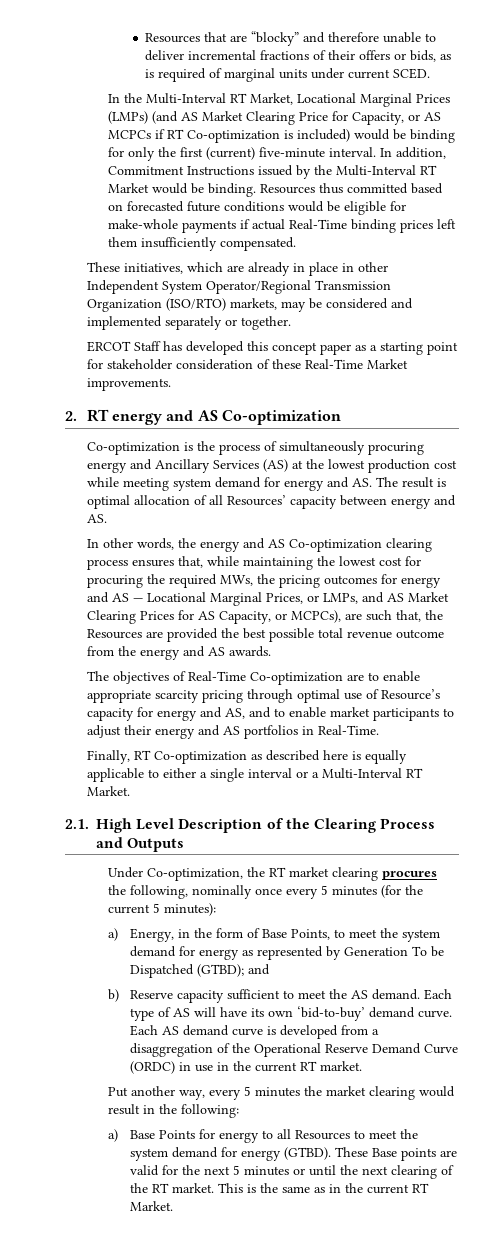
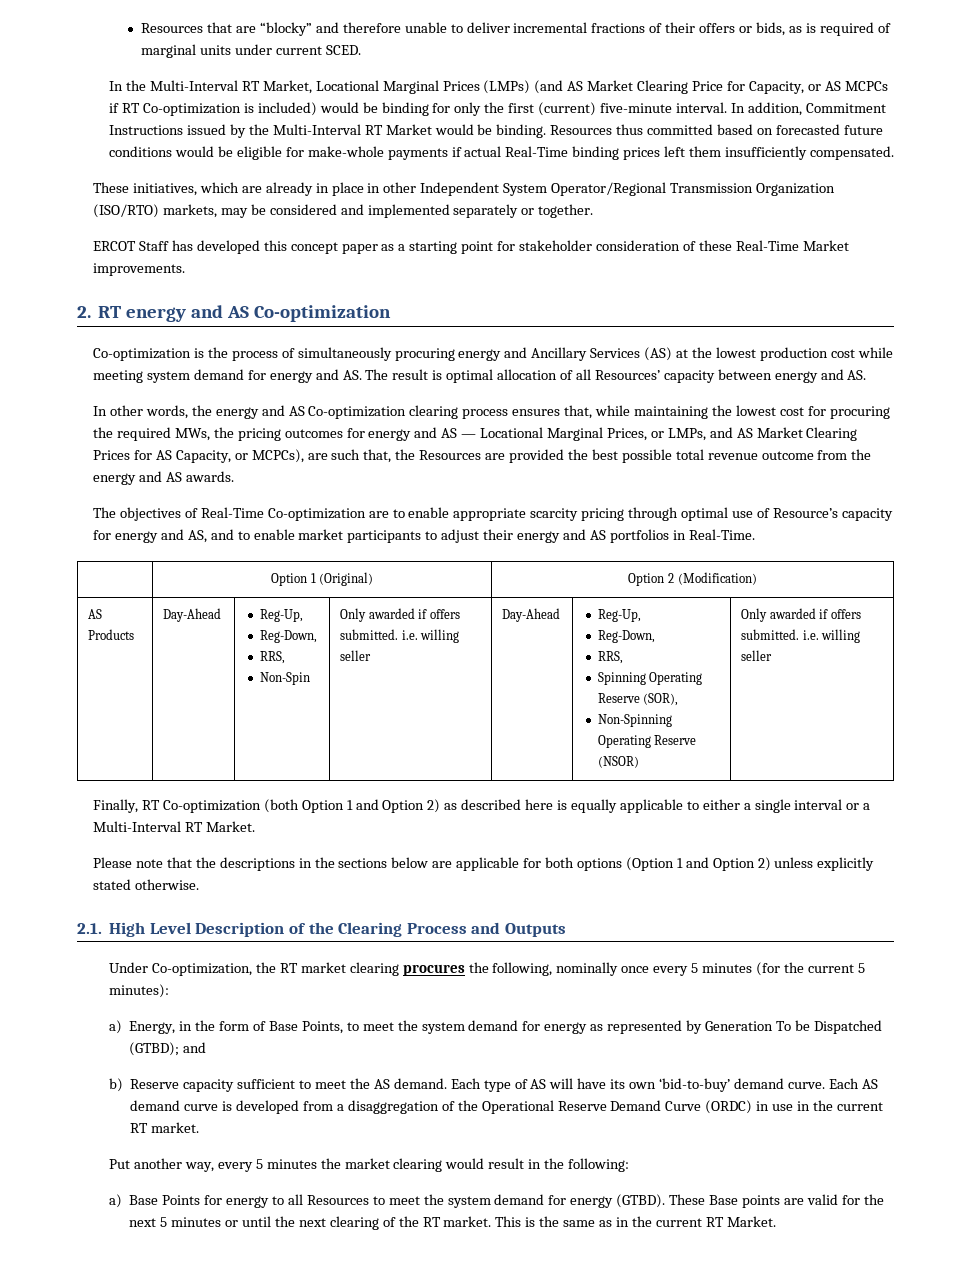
- Finally, RT Co-optimization as described here is equally applicable to either a single interval or a Multi-Interval RT Market.
+ | Option 1 (Original) | Option 2 (Modification)
+ AS Products | Day-Ahead | Reg-Up,
+ Reg-Down,
+ RRS,
+ Non-Spin | Only awarded if offers submitted. i.e. willing seller | Day-Ahead | Reg-Up,
+ Reg-Down,
+ RRS,
+ Spinning Operating Reserve (SOR),
+ Non-Spinning Operating Reserve (NSOR) | Only awarded if offers submitted. i.e. willing seller
+ Finally, RT Co-optimization (both Option 1 and Option 2) as described here is equally applicable to either a single interval or a Multi-Interval RT Market.
+ Please note that the descriptions in the sections below are applicable for both options (Option 1 and Option 2) unless explicitly stated otherwise.

